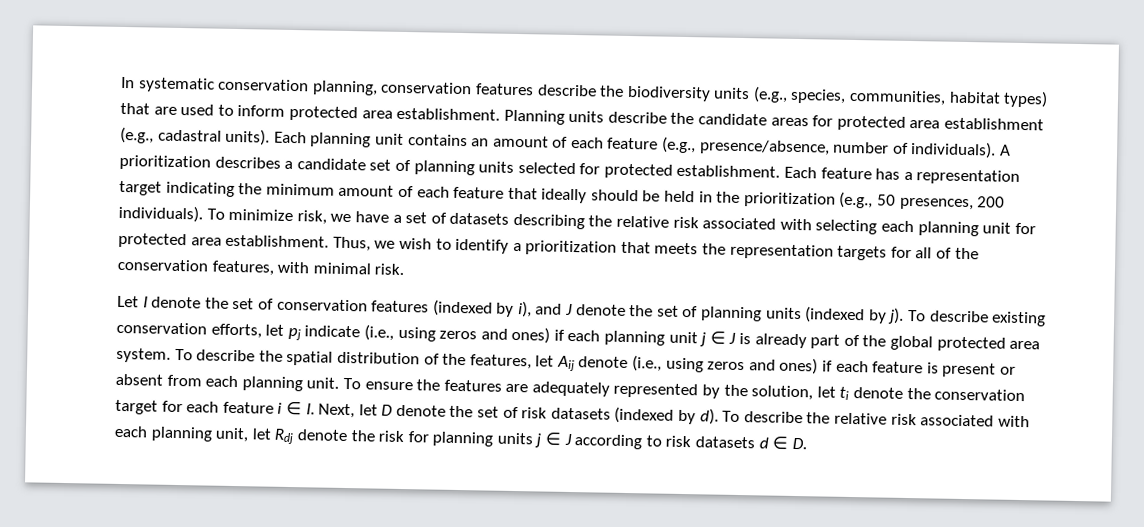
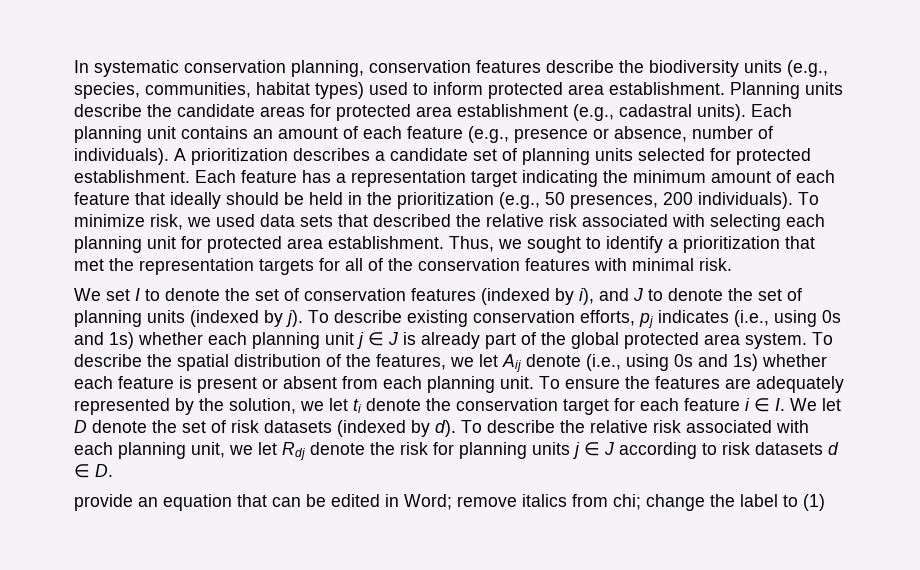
- In systematic conservation planning, conservation features describe the biodiversity units (e.g., species, communities, habitat types) that are used to inform protected area establishment.
+ In systematic conservation planning, conservation features describe the biodiversity units (e.g., species, communities, habitat types) used to inform protected area establishment.
- Each planning unit contains an amount of each feature (e.g., presence/absence, number of individuals).
+ Each planning unit contains an amount of each feature (e.g., presence or absence, number of individuals).
- To minimize risk, we have a set of datasets describing the relative risk associated with selecting each planning unit for protected area establishment.
+ To minimize risk, we used data sets that described the relative risk associated with selecting each planning unit for protected area establishment.
- Thus, we wish to identify a prioritization that meets the representation targets for all of the conservation features, with minimal risk.
+ Thus, we sought to identify a prioritization that met the representation targets for all of the conservation features with minimal risk.
- Let I denote the set of conservation features (indexed by i), and J denote the set of planning units (indexed by j).
+ We set I to denote the set of conservation features (indexed by i), and J to denote the set of planning units (indexed by j).
- To describe existing conservation efforts, let pj indicate (i.e., using zeros and ones) if each planning unit j ∈ J is already part of the global protected area system.
+ To describe existing conservation efforts, pj indicates (i.e., using 0s and 1s) whether each planning unit j ∈ J is already part of the global protected area system.
- To describe the spatial distribution of the features, let Aij denote (i.e., using zeros and ones) if each feature is present or absent from each planning unit.
+ To describe the spatial distribution of the features, we let Aij denote (i.e., using 0s and 1s) whether each feature is present or absent from each planning unit.
- To ensure the features are adequately represented by the solution, let ti denote the conservation target for each feature i ∈ I. Next, let D denote the set of risk datasets (indexed by d).
+ To ensure the features are adequately represented by the solution, we let ti denote the conservation target for each feature i ∈ I. We let D denote the set of risk datasets (indexed by d).
- To describe the relative risk associated with each planning unit, let Rdj denote the risk for planning units j ∈ J according to risk datasets d ∈ D.
+ To describe the relative risk associated with each planning unit, we let Rdj denote the risk for planning units j ∈ J according to risk datasets d ∈ D.
+ provide an equation that can be edited in Word; remove italics from chi; change the label to (1)

